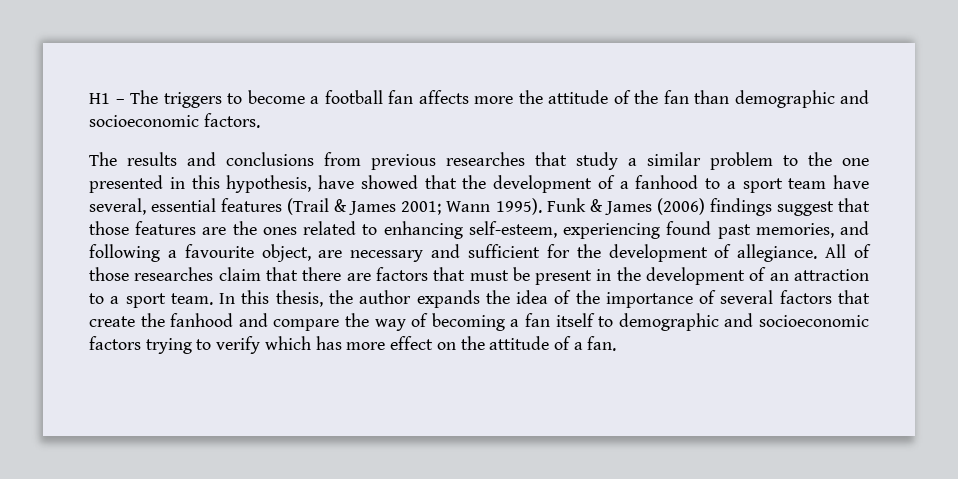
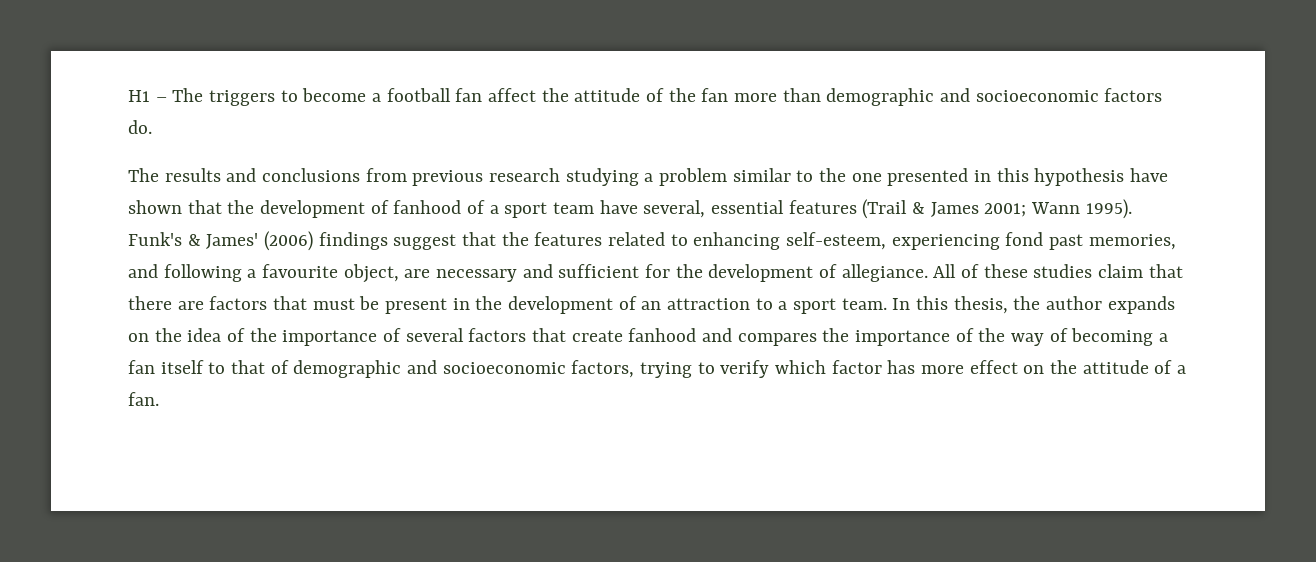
- H1 – The triggers to become a football fan affects more the attitude of the fan than demographic and socioeconomic factors.
+ H1 – The triggers to become a football fan affect the attitude of the fan more than demographic and socioeconomic factors do.
- The results and conclusions from previous researches that study a similar problem to the one presented in this hypothesis, have showed that the development of a fanhood to a sport team have several, essential features (Trail & James 2001; Wann 1995).
+ The results and conclusions from previous research studying a problem similar to the one presented in this hypothesis have shown that the development of fanhood of a sport team have several, essential features (Trail & James 2001; Wann 1995).
- Funk & James (2006) findings suggest that those features are the ones related to enhancing self-esteem, experiencing found past memories, and following a favourite object, are necessary and sufficient for the development of allegiance.
+ Funk's & James' (2006) findings suggest that the features related to enhancing self-esteem, experiencing fond past memories, and following a favourite object, are necessary and sufficient for the development of allegiance.
- All of those researches claim that there are factors that must be present in the development of an attraction to a sport team.
+ All of these studies claim that there are factors that must be present in the development of an attraction to a sport team.
- In this thesis, the author expands the idea of the importance of several factors that create the fanhood and compare the way of becoming a fan itself to demographic and socioeconomic factors trying to verify which has more effect on the attitude of a fan.
+ In this thesis, the author expands on the idea of the importance of several factors that create fanhood and compares the importance of the way of becoming a fan itself to that of demographic and socioeconomic factors, trying to verify which factor has more effect on the attitude of a fan.

